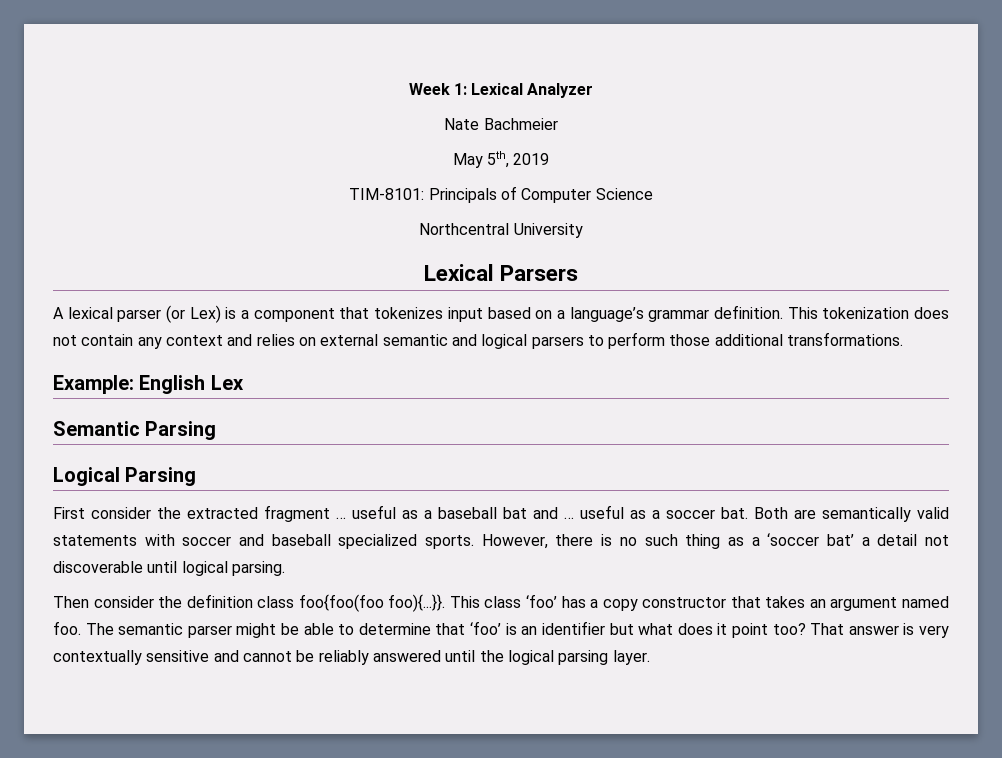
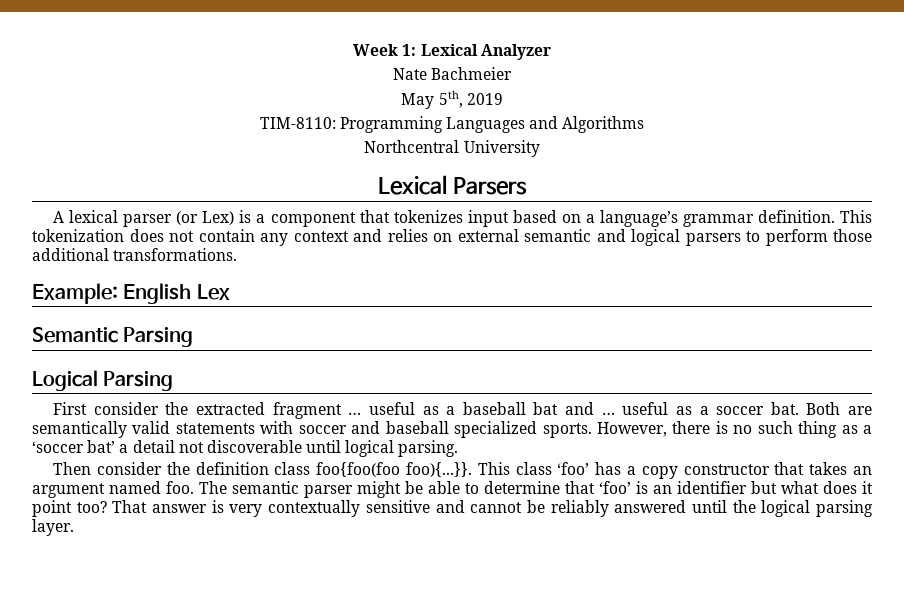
- TIM-8101: Principals of Computer Science
+ TIM-8110: Programming Languages and Algorithms

